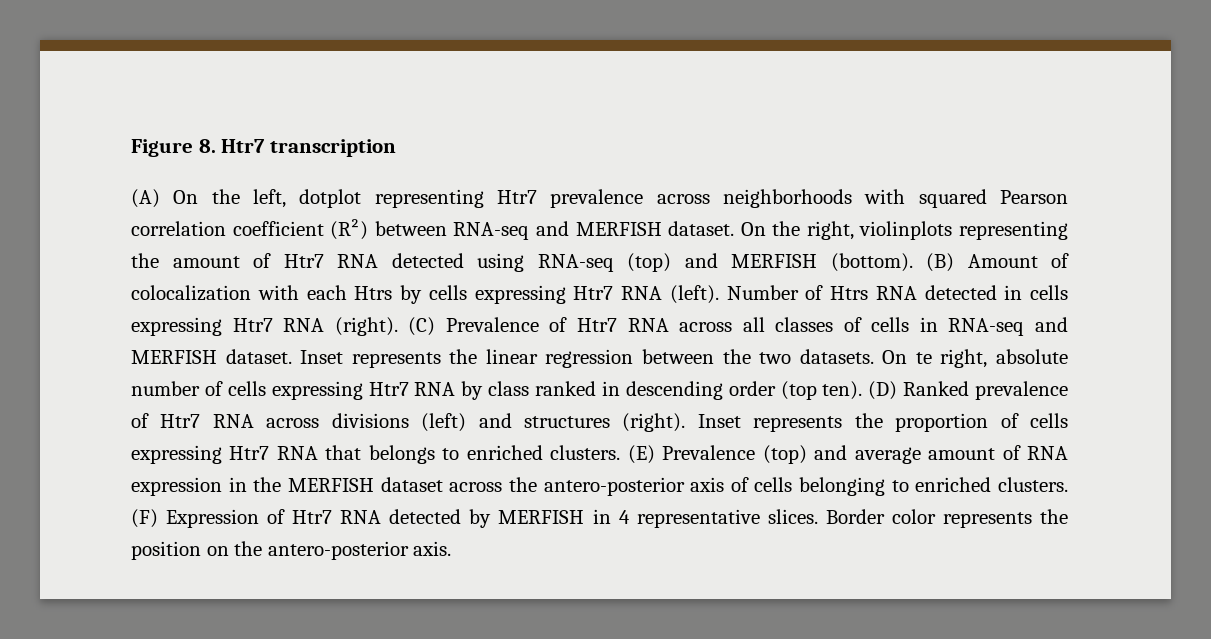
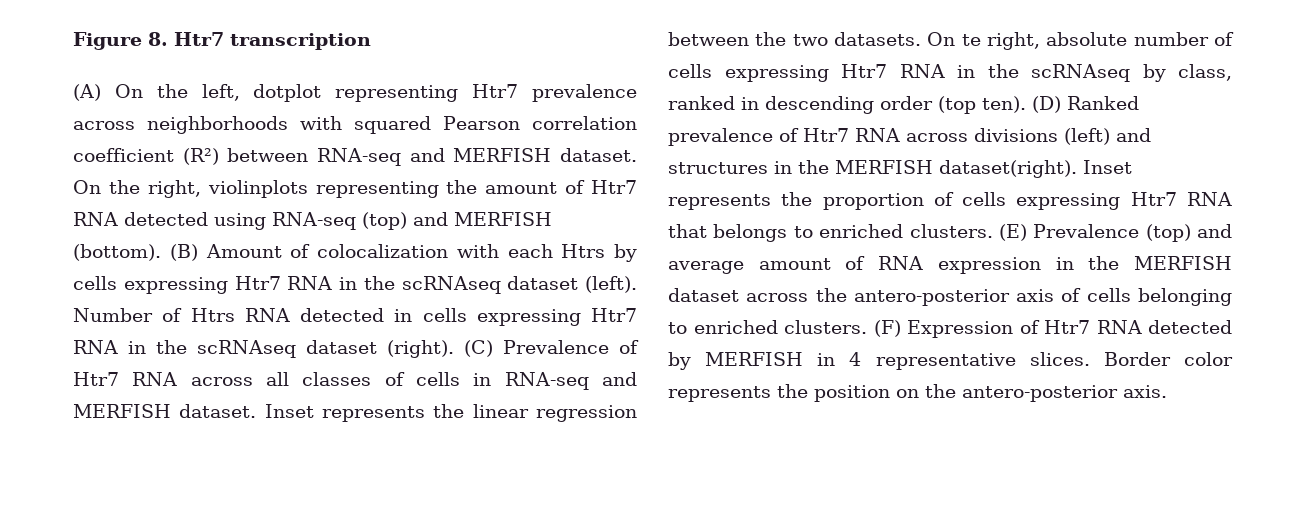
- (B) Amount of colocalization with each Htrs by cells expressing Htr7 RNA (left).
+ (B) Amount of colocalization with each Htrs by cells expressing Htr7 RNA in the scRNAseq dataset (left).
- Number of Htrs RNA detected in cells expressing Htr7 RNA (right).
+ Number of Htrs RNA detected in cells expressing Htr7 RNA in the scRNAseq dataset (right).
- On te right, absolute number of cells expressing Htr7 RNA by class ranked in descending order (top ten).
+ On te right, absolute number of cells expressing Htr7 RNA in the scRNAseq by class, ranked in descending order (top ten).
- (D) Ranked prevalence of Htr7 RNA across divisions (left) and structures (right).
+ (D) Ranked prevalence of Htr7 RNA across divisions (left) and structures in the MERFISH dataset(right).

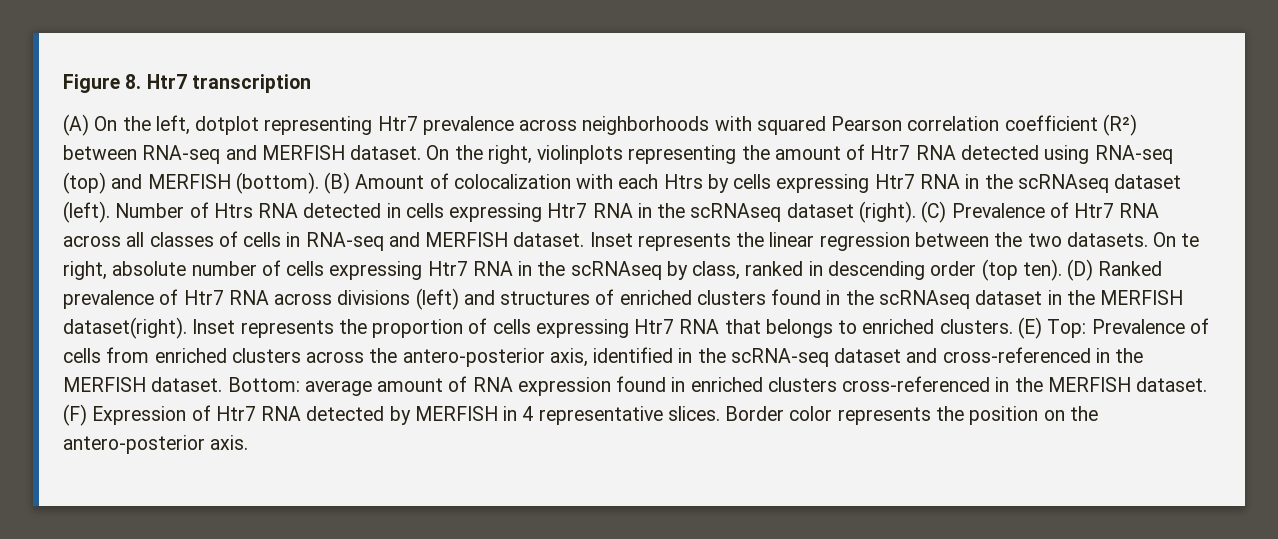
- (D) Ranked prevalence of Htr7 RNA across divisions (left) and structures in the MERFISH dataset(right).
+ (D) Ranked prevalence of Htr7 RNA across divisions (left) and structures of enriched clusters found in the scRNAseq dataset in the MERFISH dataset(right).
- (E) Prevalence (top) and average amount of RNA expression in the MERFISH dataset across the antero-posterior axis of cells belonging to enriched clusters.
+ (E) Top: Prevalence of cells from enriched clusters across the antero-posterior axis, identified in the scRNA-seq dataset and cross-referenced in the MERFISH dataset. Bottom: average amount of RNA expression found in enriched clusters cross-referenced in the MERFISH dataset.

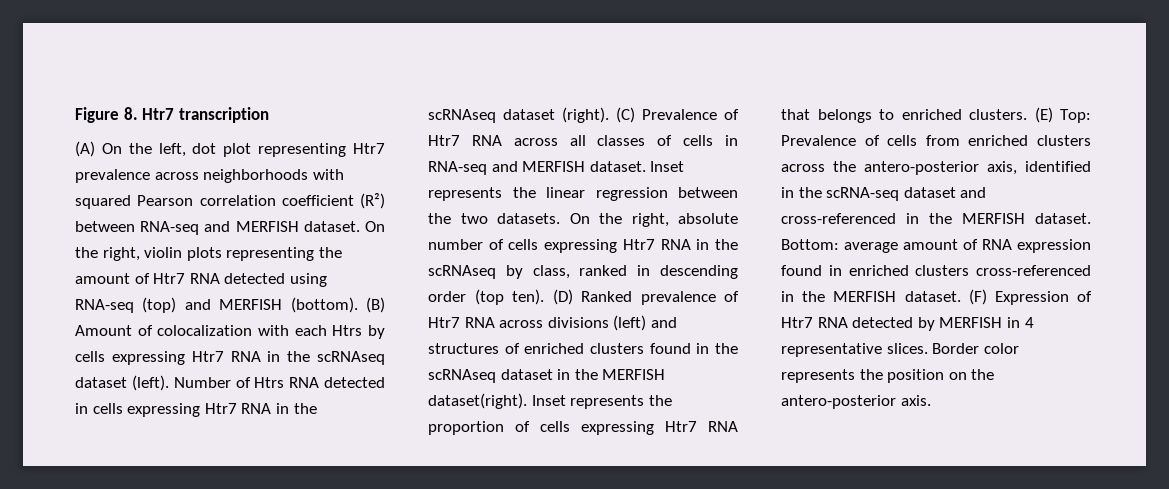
- (A) On the left, dotplot representing Htr7 prevalence across neighborhoods with squared Pearson correlation coefficient (R²) between RNA-seq and MERFISH dataset.
+ (A) On the left, dot plot representing Htr7 prevalence across neighborhoods with squared Pearson correlation coefficient (R²) between RNA-seq and MERFISH dataset.
- On the right, violinplots representing the amount of Htr7 RNA detected using RNA-seq (top) and MERFISH (bottom).
+ On the right, violin plots representing the amount of Htr7 RNA detected using RNA-seq (top) and MERFISH (bottom).
- On te right, absolute number of cells expressing Htr7 RNA in the scRNAseq by class, ranked in descending order (top ten).
+ On the right, absolute number of cells expressing Htr7 RNA in the scRNAseq by class, ranked in descending order (top ten).

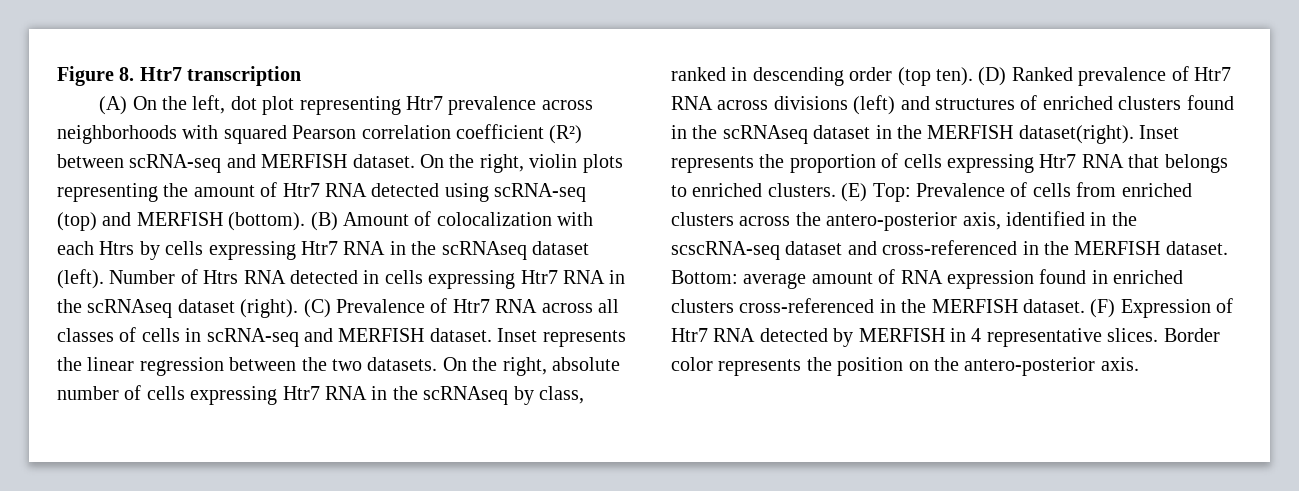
- (A) On the left, dot plot representing Htr7 prevalence across neighborhoods with squared Pearson correlation coefficient (R²) between RNA-seq and MERFISH dataset.
+ (A) On the left, dot plot representing Htr7 prevalence across neighborhoods with squared Pearson correlation coefficient (R²) between scRNA-seq and MERFISH dataset.
- On the right, violin plots representing the amount of Htr7 RNA detected using RNA-seq (top) and MERFISH (bottom).
+ On the right, violin plots representing the amount of Htr7 RNA detected using scRNA-seq (top) and MERFISH (bottom).
- (C) Prevalence of Htr7 RNA across all classes of cells in RNA-seq and MERFISH dataset.
+ (C) Prevalence of Htr7 RNA across all classes of cells in scRNA-seq and MERFISH dataset.
- (E) Top: Prevalence of cells from enriched clusters across the antero-posterior axis, identified in the scRNA-seq dataset and cross-referenced in the MERFISH dataset.
+ (E) Top: Prevalence of cells from enriched clusters across the antero-posterior axis, identified in the scscRNA-seq dataset and cross-referenced in the MERFISH dataset.

